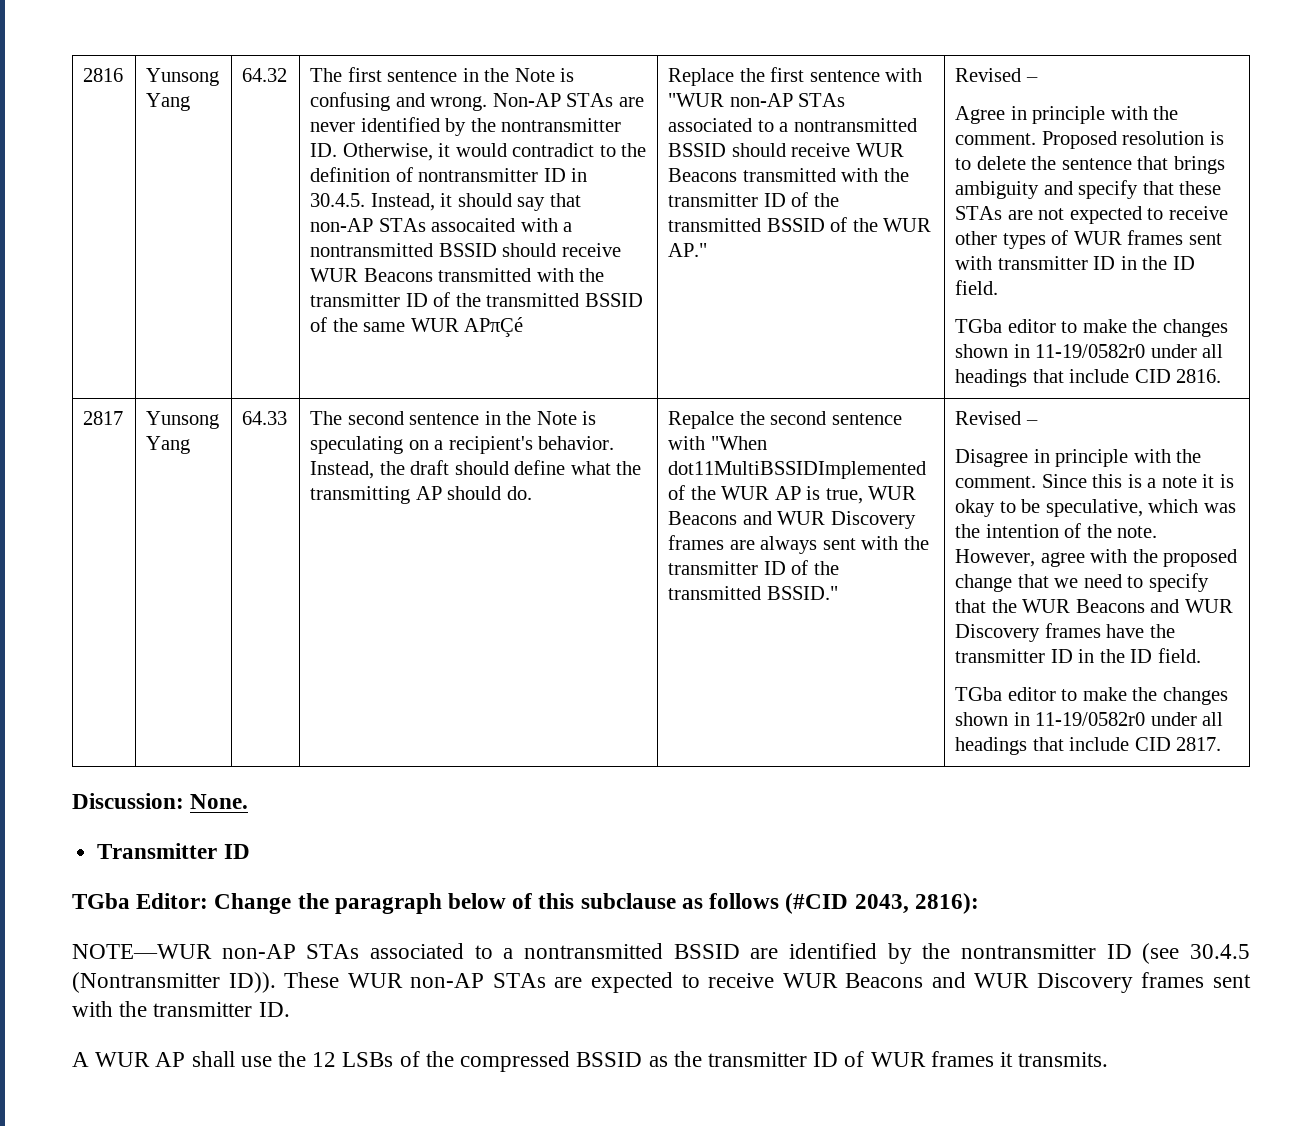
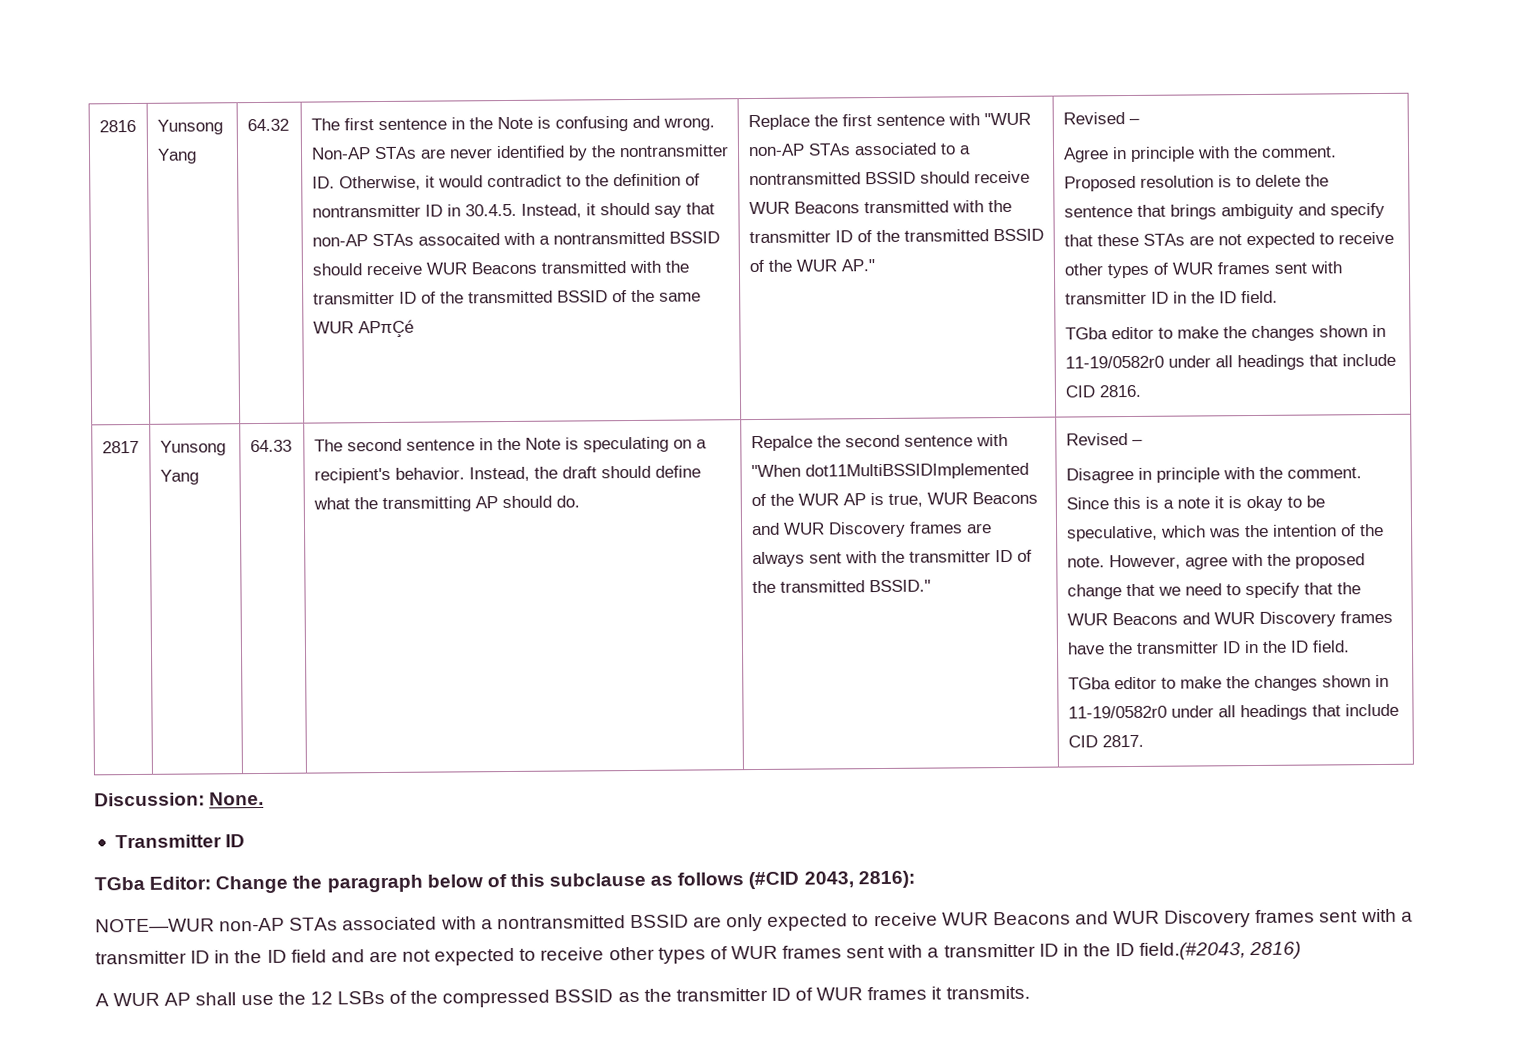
- NOTE—WUR non-AP STAs associated to a nontransmitted BSSID are identified by the nontransmitter ID (see 30.4.5 (Nontransmitter ID)). These WUR non-AP STAs are expected to receive WUR Beacons and WUR Discovery frames sent with the transmitter ID.
+ NOTE—WUR non-AP STAs associated with a nontransmitted BSSID are only expected to receive WUR Beacons and WUR Discovery frames sent with a transmitter ID in the ID field and are not expected to receive other types of WUR frames sent with a transmitter ID in the ID field.(#2043, 2816)

